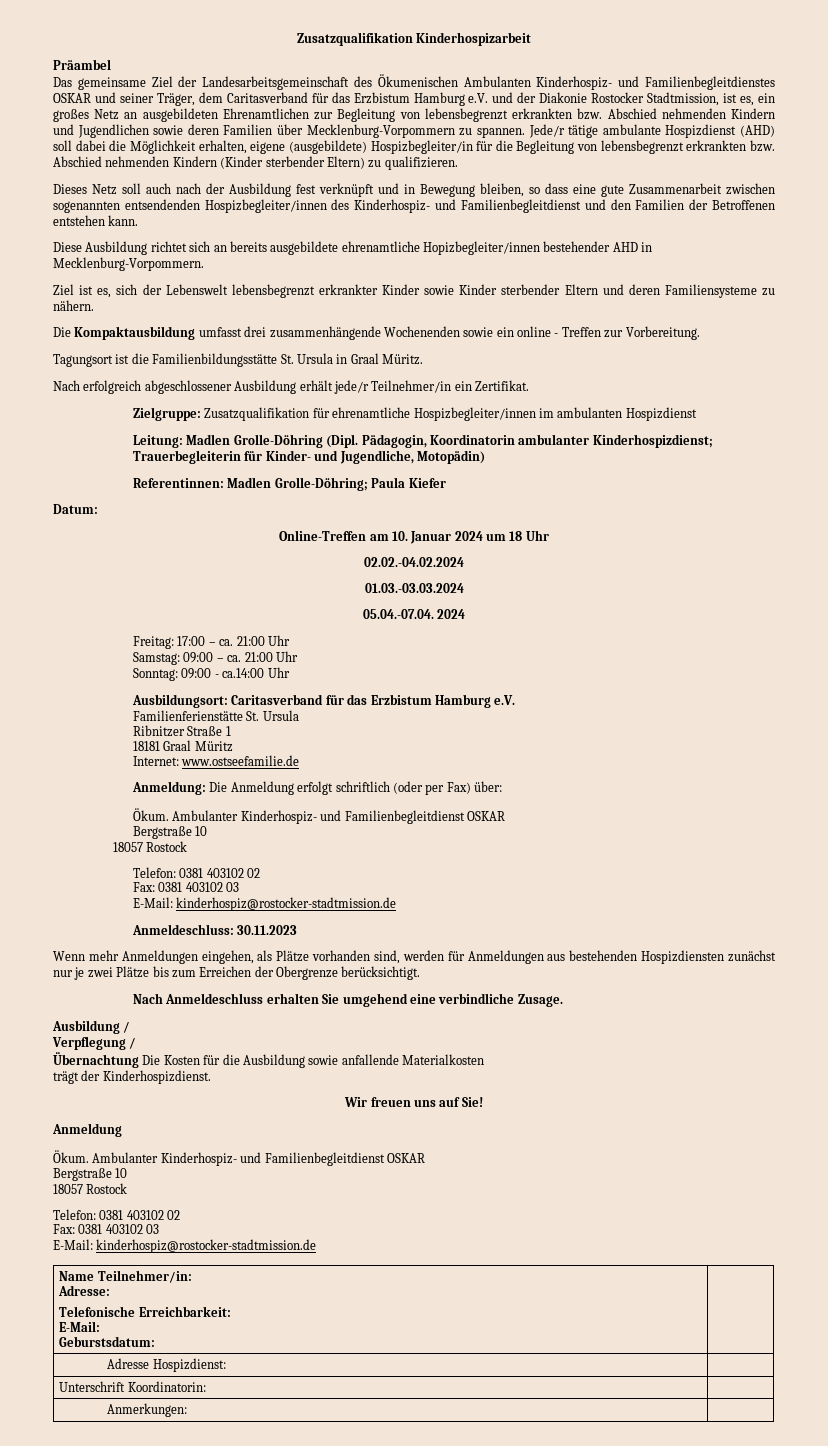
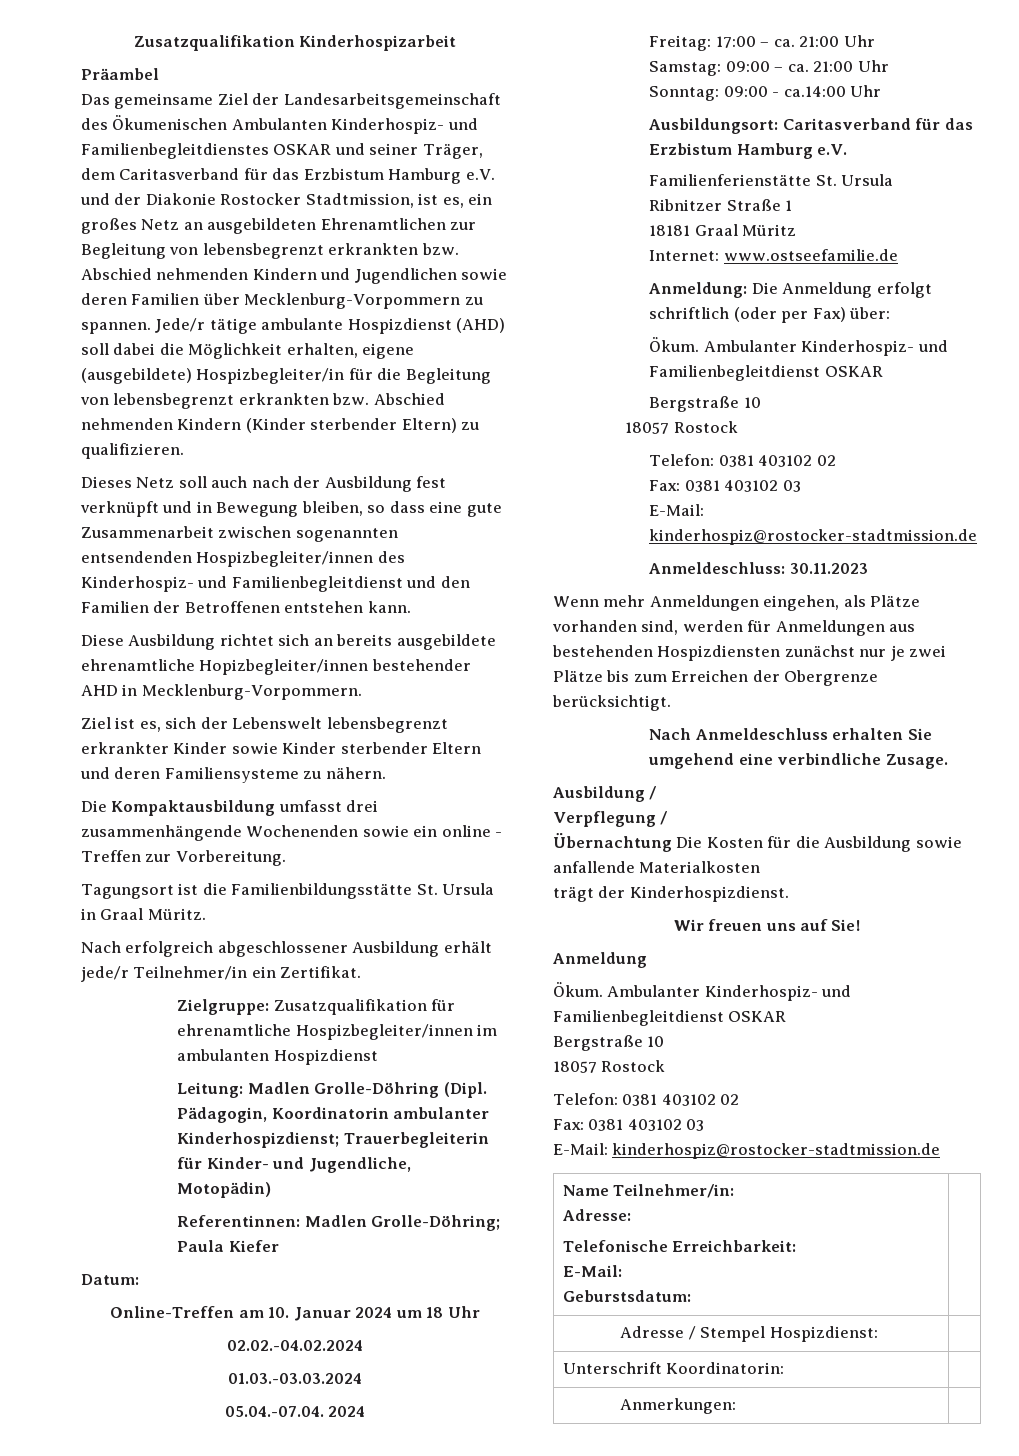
- Adresse Hospizdienst: |
+ Adresse / Stempel Hospizdienst: |

